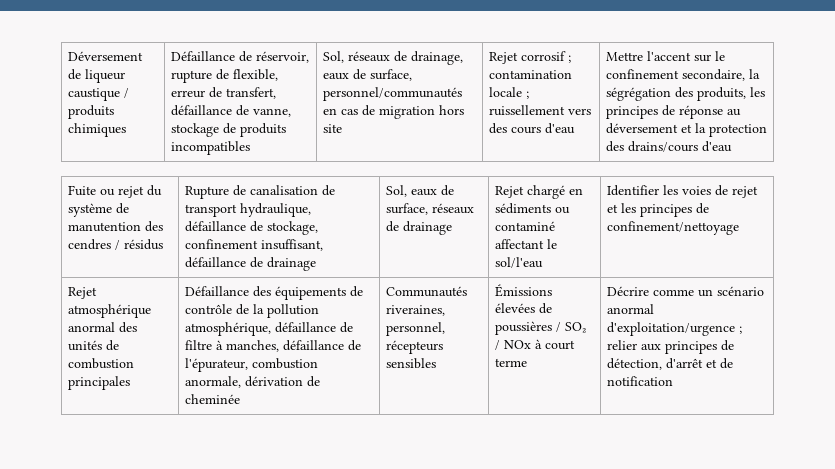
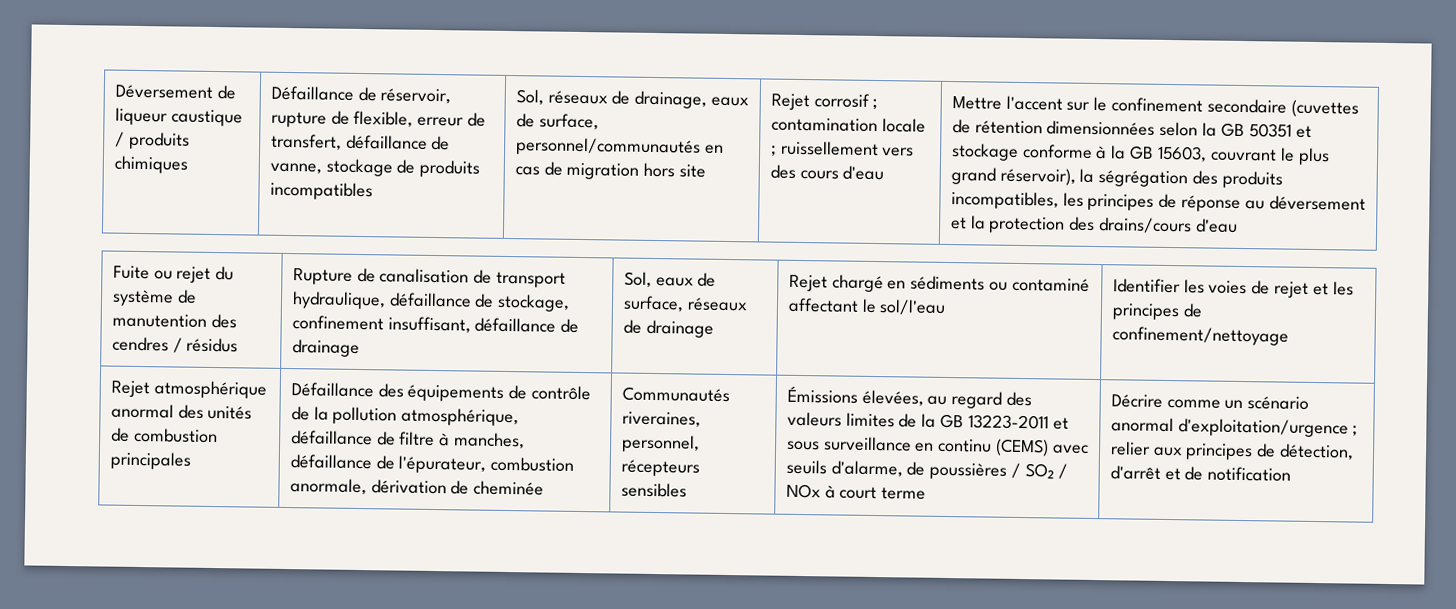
- Mettre l'accent sur le confinement secondaire, la ségrégation des produits, les principes de réponse au déversement et la protection des drains/cours d'eau
+ Mettre l'accent sur le confinement secondaire (cuvettes de rétention dimensionnées selon la GB 50351 et stockage conforme à la GB 15603, couvrant le plus grand réservoir), la ségrégation des produits incompatibles, les principes de réponse au déversement et la protection des drains/cours d'eau
- Émissions élevées de poussières / SO₂ / NOx à court terme
+ Émissions élevées, au regard des valeurs limites de la GB 13223-2011 et sous surveillance en continu (CEMS) avec seuils d'alarme, de poussières / SO₂ / NOx à court terme

